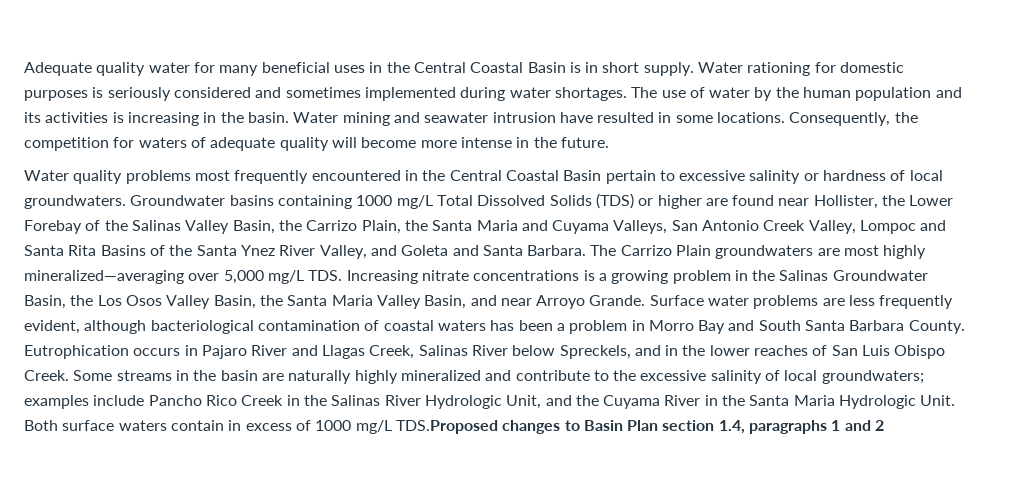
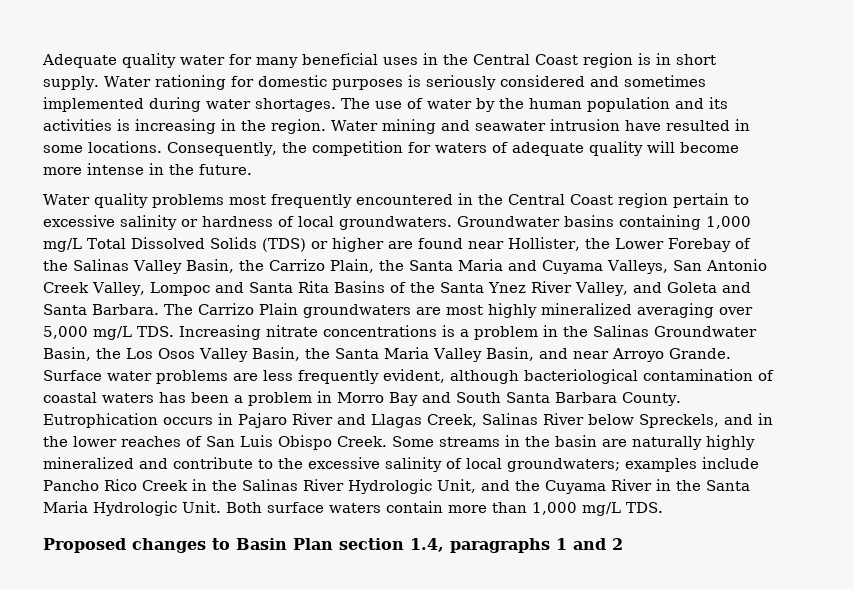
- Adequate quality water for many beneficial uses in the Central Coastal Basin is in short supply.
+ Adequate quality water for many beneficial uses in the Central Coast region is in short supply.
- The use of water by the human population and its activities is increasing in the basin.
+ The use of water by the human population and its activities is increasing in the region.
- Water quality problems most frequently encountered in the Central Coastal Basin pertain to excessive salinity or hardness of local groundwaters.
+ Water quality problems most frequently encountered in the Central Coast region pertain to excessive salinity or hardness of local groundwaters.
- Groundwater basins containing 1000 mg/L Total Dissolved Solids (TDS) or higher are found near Hollister, the Lower Forebay of the Salinas Valley Basin, the Carrizo Plain, the Santa Maria and Cuyama Valleys, San Antonio Creek Valley, Lompoc and Santa Rita Basins of the Santa Ynez River Valley, and Goleta and Santa Barbara.
+ Groundwater basins containing 1,000 mg/L Total Dissolved Solids (TDS) or higher are found near Hollister, the Lower Forebay of the Salinas Valley Basin, the Carrizo Plain, the Santa Maria and Cuyama Valleys, San Antonio Creek Valley, Lompoc and Santa Rita Basins of the Santa Ynez River Valley, and Goleta and Santa Barbara.
- The Carrizo Plain groundwaters are most highly mineralized—averaging over 5,000 mg/L TDS. Increasing nitrate concentrations is a growing problem in the Salinas Groundwater Basin, the Los Osos Valley Basin, the Santa Maria Valley Basin, and near Arroyo Grande.
+ The Carrizo Plain groundwaters are most highly mineralized averaging over 5,000 mg/L TDS. Increasing nitrate concentrations is a problem in the Salinas Groundwater Basin, the Los Osos Valley Basin, the Santa Maria Valley Basin, and near Arroyo Grande.
- Both surface waters contain in excess of 1000 mg/L TDS.Proposed changes to Basin Plan section 1.4, paragraphs 1 and 2
+ Both surface waters contain more than 1,000 mg/L TDS.
+ Proposed changes to Basin Plan section 1.4, paragraphs 1 and 2

